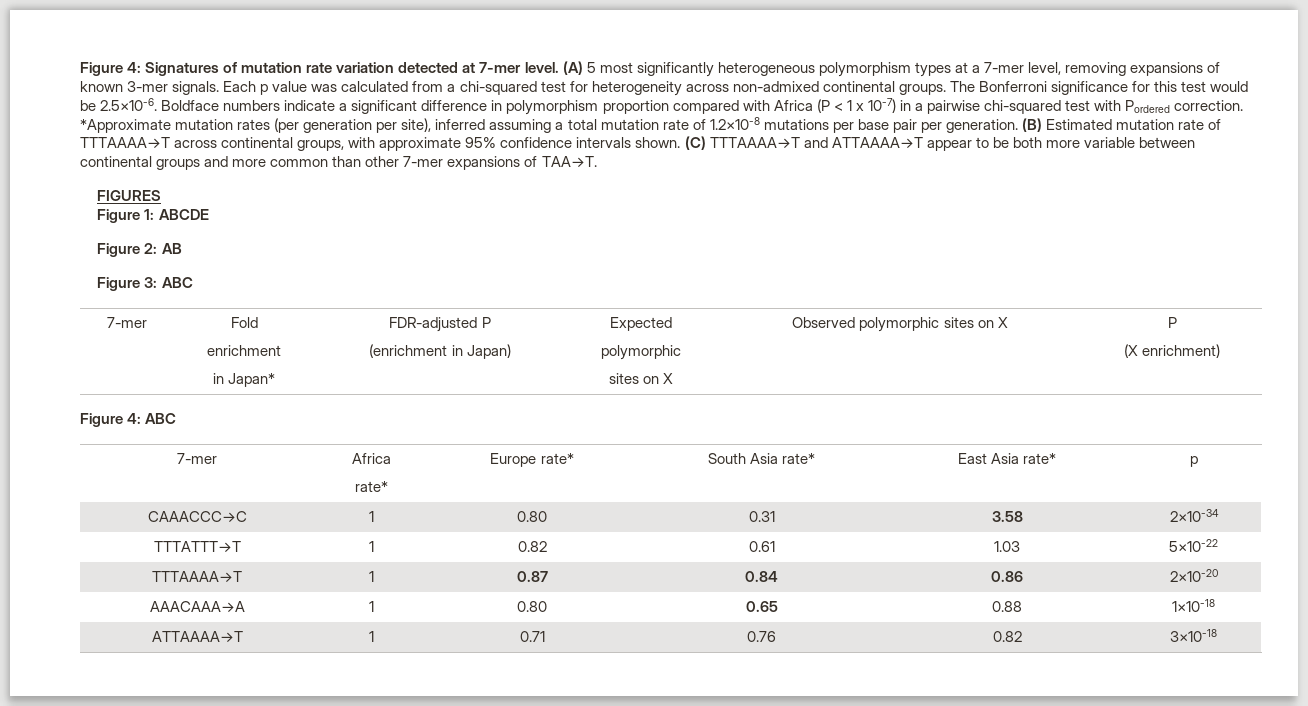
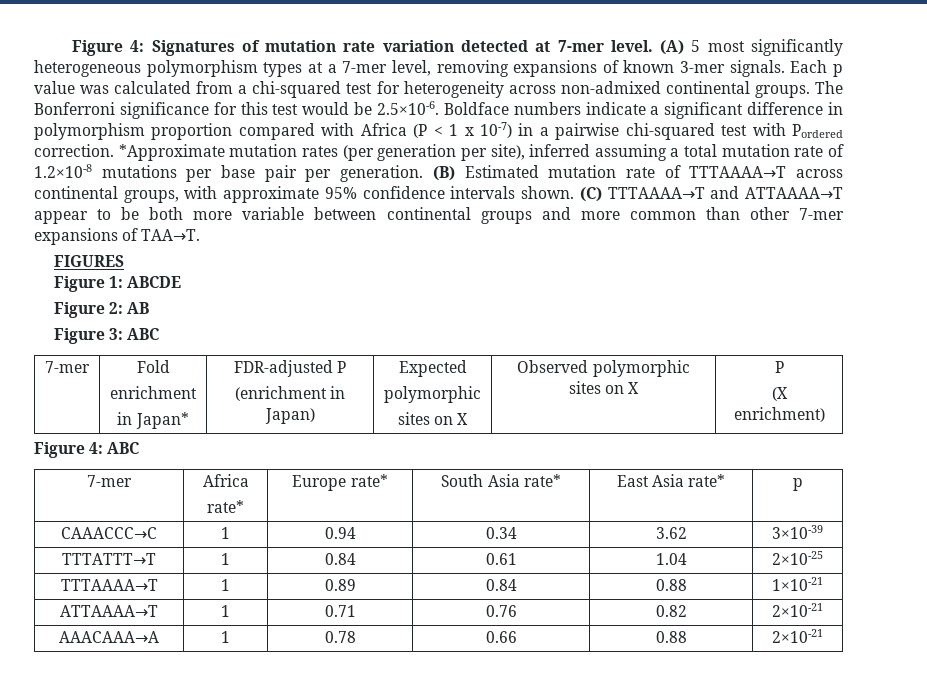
- CAAACCC→C | 1 | 0.80 | 0.31 | 3.58 | 2×10-34
+ CAAACCC→C | 1 | 0.94 | 0.34 | 3.62 | 3×10-39
- TTTATTT→T | 1 | 0.82 | 0.61 | 1.03 | 5×10-22
+ TTTATTT→T | 1 | 0.84 | 0.61 | 1.04 | 2×10-25
- TTTAAAA→T | 1 | 0.87 | 0.84 | 0.86 | 2×10-20
- AAACAAA→A | 1 | 0.80 | 0.65 | 0.88 | 1×10-18
+ TTTAAAA→T | 1 | 0.89 | 0.84 | 0.88 | 1×10-21
- ATTAAAA→T | 1 | 0.71 | 0.76 | 0.82 | 3×10-18
+ ATTAAAA→T | 1 | 0.71 | 0.76 | 0.82 | 2×10-21
+ AAACAAA→A | 1 | 0.78 | 0.66 | 0.88 | 2×10-21

